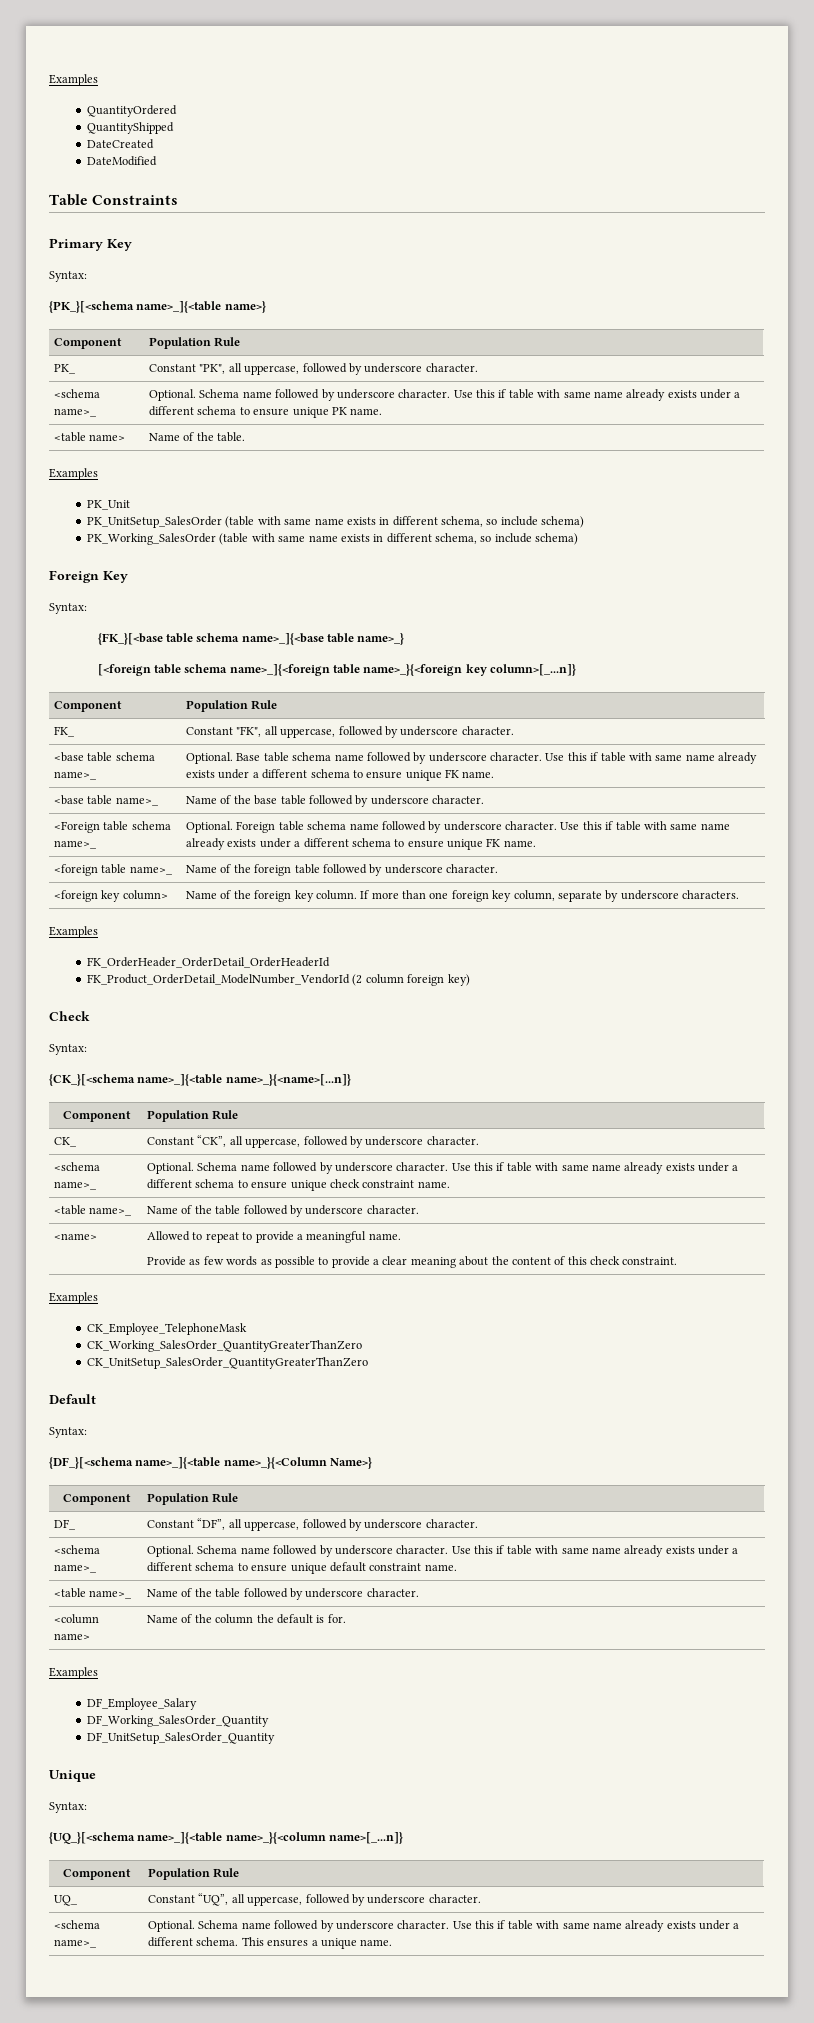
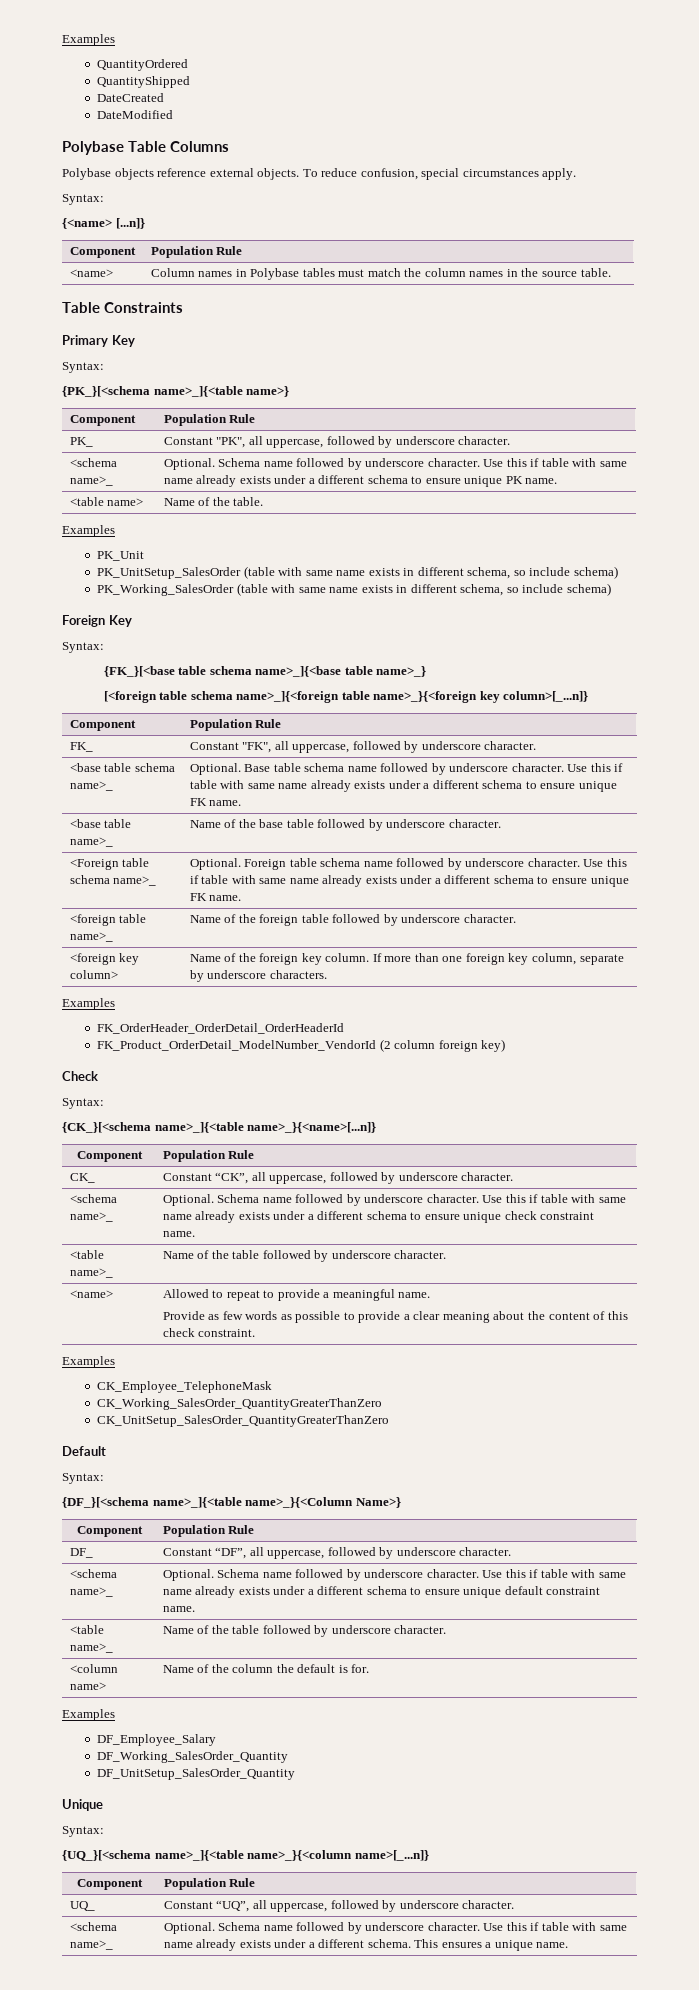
+ Polybase Table Columns
+ Polybase objects reference external objects. To reduce confusion, special circumstances apply.
+ Syntax:
+ {<name> [...n]}
+ Component | Population Rule
+ <name> | Column names in Polybase tables must match the column names in the source table.

